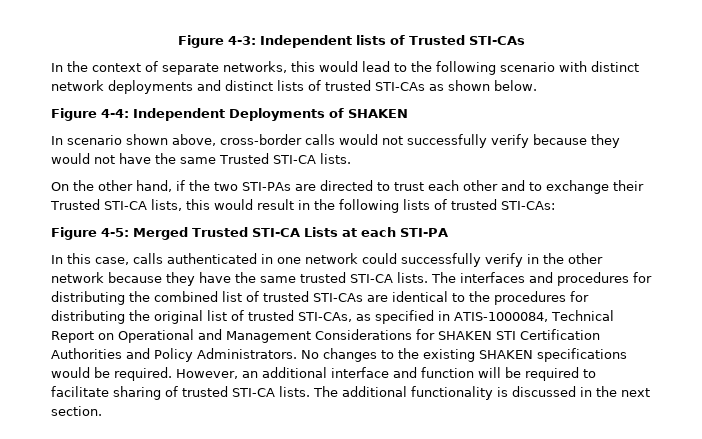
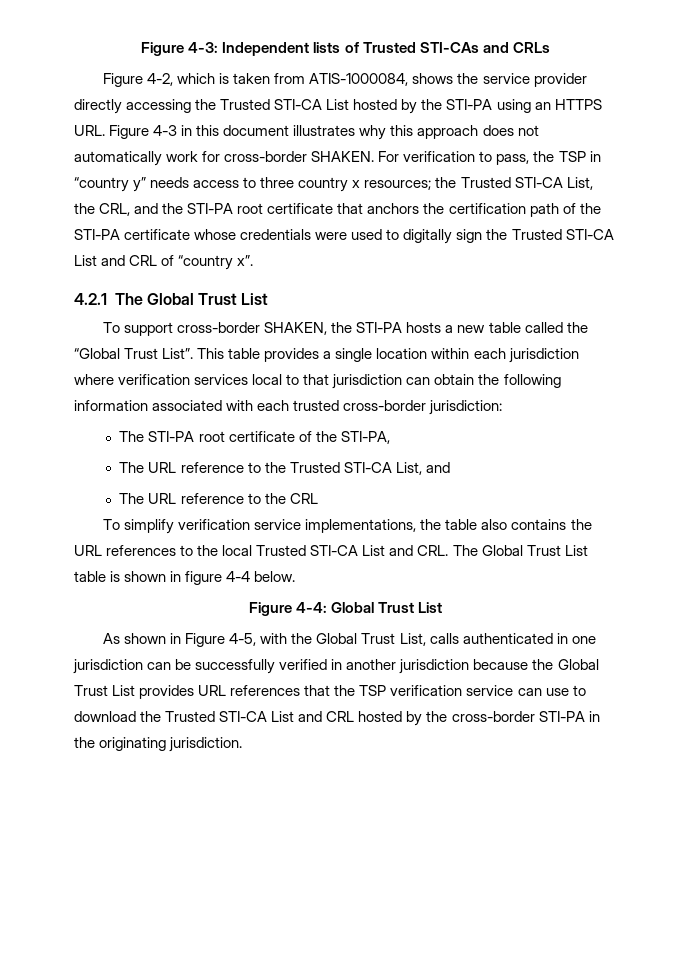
- Figure 4-3: Independent lists of Trusted STI-CAs
- In the context of separate networks, this would lead to the following scenario with distinct network deployments and distinct lists of trusted STI-CAs as shown below.
- Figure 4-4: Independent Deployments of SHAKEN
- In scenario shown above, cross-border calls would not successfully verify because they would not have the same Trusted STI-CA lists.
- On the other hand, if the two STI-PAs are directed to trust each other and to exchange their Trusted STI-CA lists, this would result in the following lists of trusted STI-CAs:
- Figure 4-5: Merged Trusted STI-CA Lists at each STI-PA
- In this case, calls authenticated in one network could successfully verify in the other network because they have the same trusted STI-CA lists. The interfaces and procedures for distributing the combined list of trusted STI-CAs are identical to the procedures for distributing the original list of trusted STI-CAs, as specified in ATIS-1000084, Technical Report on Operational and Management Considerations for SHAKEN STI Certification Authorities and Policy Administrators. No changes to the existing SHAKEN specifications would be required. However, an additional interface and function will be required to facilitate sharing of trusted STI-CA lists. The additional functionality is discussed in the next section.
+ Figure 4-3: Independent lists of Trusted STI-CAs and CRLs
+ Figure 4-2, which is taken from ATIS-1000084, shows the service provider directly accessing the Trusted STI-CA List hosted by the STI-PA using an HTTPS URL. Figure 4-3 in this document illustrates why this approach does not automatically work for cross-border SHAKEN. For verification to pass, the TSP in “country y” needs access to three country x resources; the Trusted STI-CA List, the CRL, and the STI-PA root certificate that anchors the certification path of the STI-PA certificate whose credentials were used to digitally sign the Trusted STI-CA List and CRL of “country x”.
+ 4.2.1 The Global Trust List
+ To support cross-border SHAKEN, the STI-PA hosts a new table called the “Global Trust List”. This table provides a single location within each jurisdiction where verification services local to that jurisdiction can obtain the following information associated with each trusted cross-border jurisdiction:
+ The STI-PA root certificate of the STI-PA,
+ The URL reference to the Trusted STI-CA List, and
+ The URL reference to the CRL
+ To simplify verification service implementations, the table also contains the URL references to the local Trusted STI-CA List and CRL. The Global Trust List table is shown in figure 4-4 below.
+ Figure 4-4: Global Trust List
+ As shown in Figure 4-5, with the Global Trust List, calls authenticated in one jurisdiction can be successfully verified in another jurisdiction because the Global Trust List provides URL references that the TSP verification service can use to download the Trusted STI-CA List and CRL hosted by the cross-border STI-PA in the originating jurisdiction.

